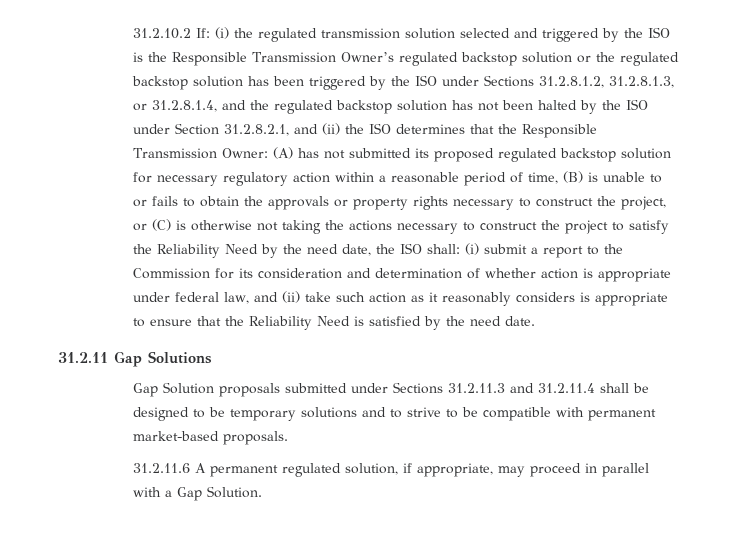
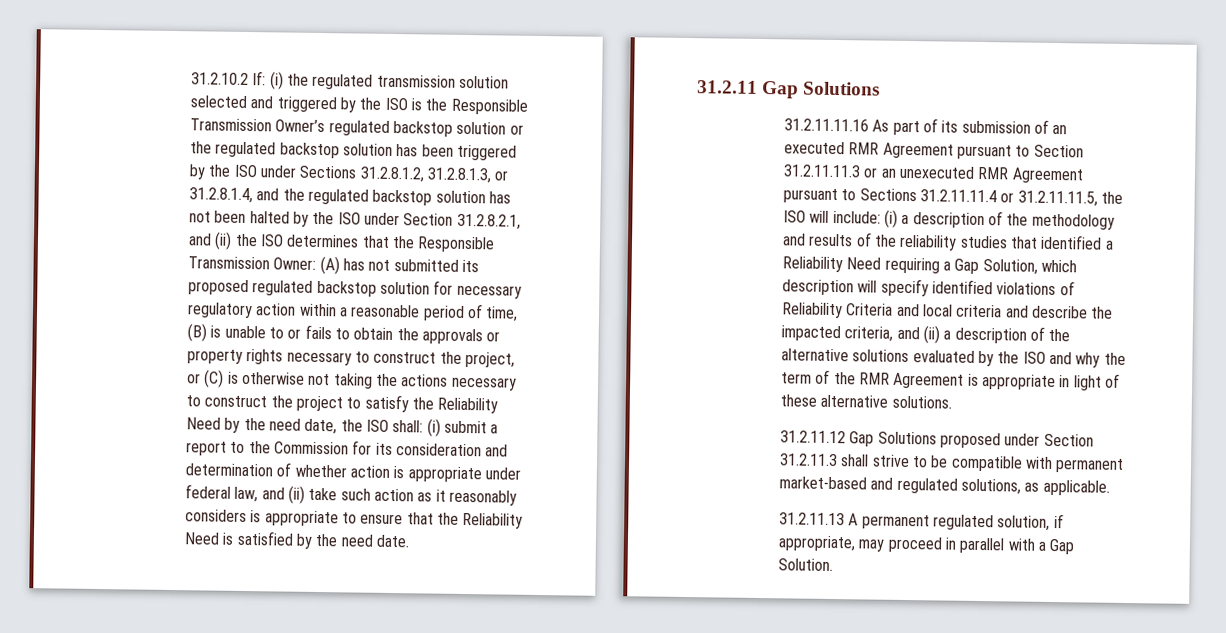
- Gap Solution proposals submitted under Sections 31.2.11.3 and 31.2.11.4 shall be designed to be temporary solutions and to strive to be compatible with permanent market-based proposals.
- 31.2.11.6 A permanent regulated solution, if appropriate, may proceed in parallel with a Gap Solution.
+ 31.2.11.11.16 As part of its submission of an executed RMR Agreement pursuant to Section 31.2.11.11.3 or an unexecuted RMR Agreement pursuant to Sections 31.2.11.11.4 or 31.2.11.11.5, the ISO will include: (i) a description of the methodology and results of the reliability studies that identified a Reliability Need requiring a Gap Solution, which description will specify identified violations of Reliability Criteria and local criteria and describe the impacted criteria, and (ii) a description of the alternative solutions evaluated by the ISO and why the term of the RMR Agreement is appropriate in light of these alternative solutions.
+ 31.2.11.12 Gap Solutions proposed under Section 31.2.11.3 shall strive to be compatible with permanent market-based and regulated solutions, as applicable.
+ 31.2.11.13 A permanent regulated solution, if appropriate, may proceed in parallel with a Gap Solution.

